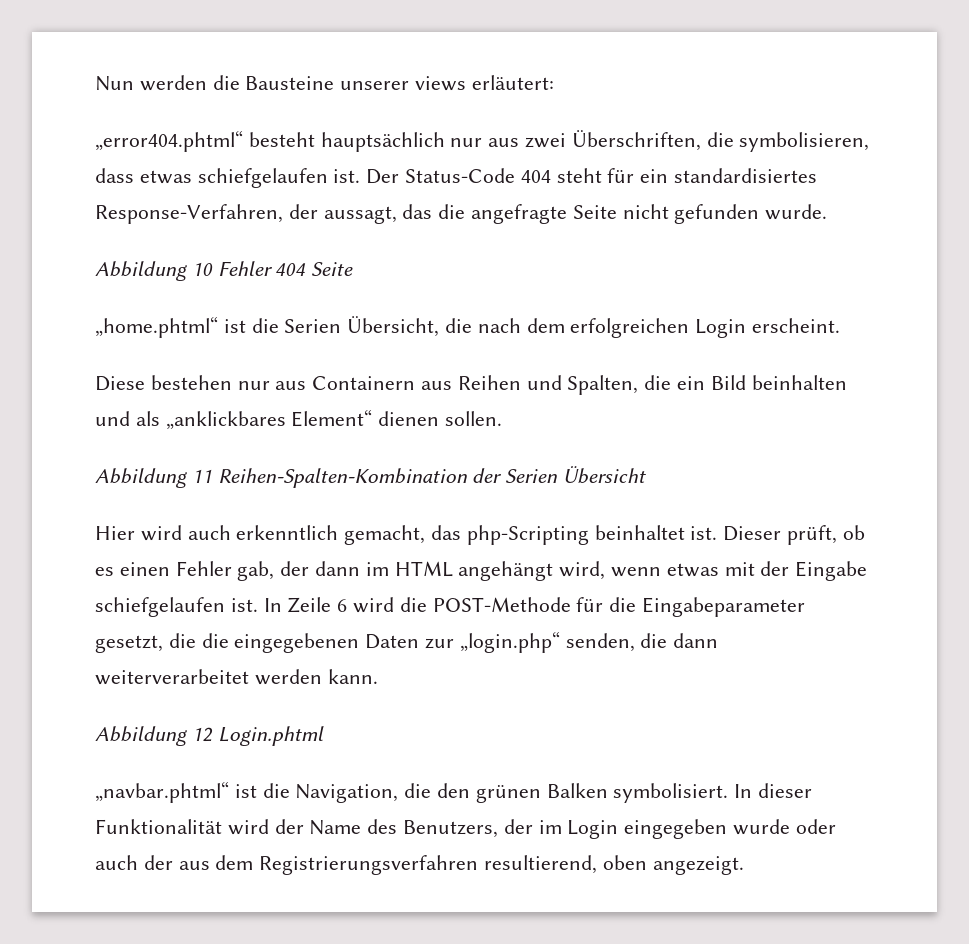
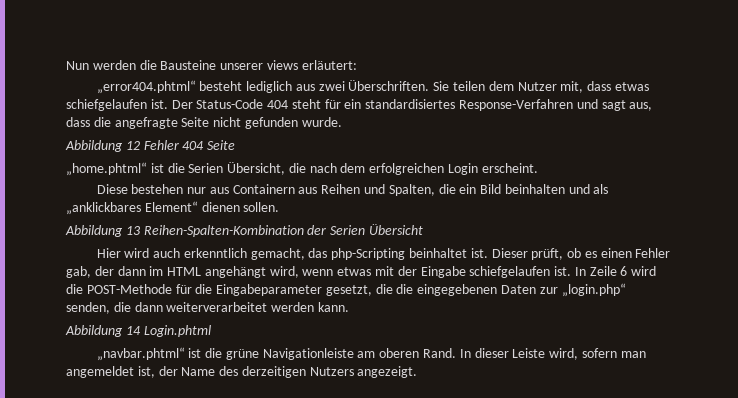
- „error404.phtml“ besteht hauptsächlich nur aus zwei Überschriften, die symbolisieren, dass etwas schiefgelaufen ist.
+ „error404.phtml“ besteht lediglich aus zwei Überschriften. Sie teilen dem Nutzer mit, dass etwas schiefgelaufen ist.
- Der Status-Code 404 steht für ein standardisiertes Response-Verfahren, der aussagt, das die angefragte Seite nicht gefunden wurde.
+ Der Status-Code 404 steht für ein standardisiertes Response-Verfahren und sagt aus, dass die angefragte Seite nicht gefunden wurde.
- Abbildung 10 Fehler 404 Seite
+ Abbildung 12 Fehler 404 Seite
- Abbildung 11 Reihen-Spalten-Kombination der Serien Übersicht
+ Abbildung 13 Reihen-Spalten-Kombination der Serien Übersicht
- Abbildung 12 Login.phtml
+ Abbildung 14 Login.phtml
- „navbar.phtml“ ist die Navigation, die den grünen Balken symbolisiert. In dieser Funktionalität wird der Name des Benutzers, der im Login eingegeben wurde oder auch der aus dem Registrierungsverfahren resultierend, oben angezeigt.
+ „navbar.phtml“ ist die grüne Navigationleiste am oberen Rand. In dieser Leiste wird, sofern man angemeldet ist, der Name des derzeitigen Nutzers angezeigt.

